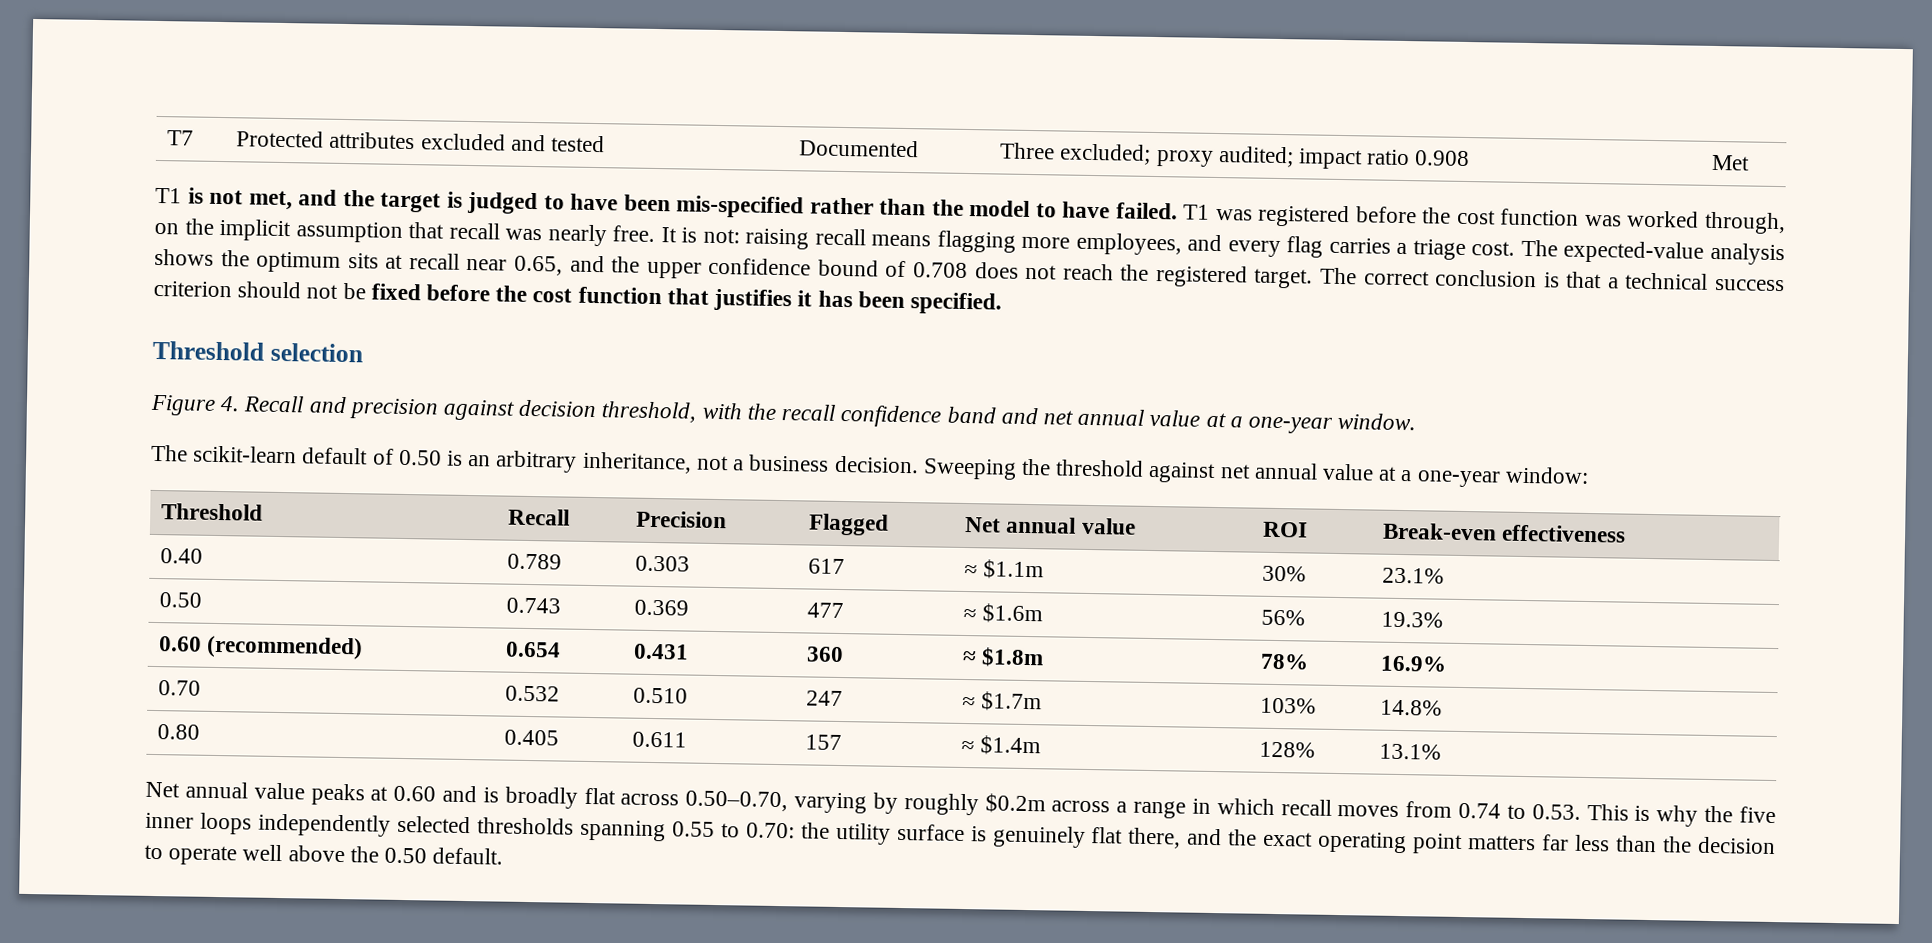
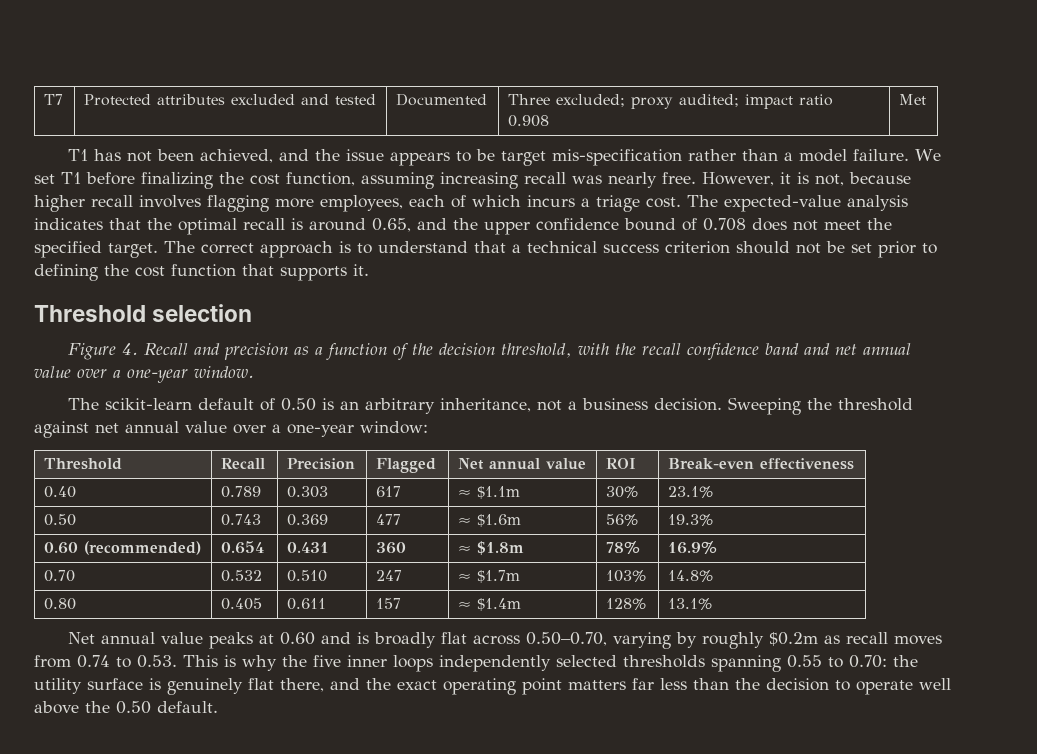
- T1 is not met, and the target is judged to have been mis-specified rather than the model to have failed. T1 was registered before the cost function was worked through, on the implicit assumption that recall was nearly free. It is not: raising recall means flagging more employees, and every flag carries a triage cost.
+ T1 has not been achieved, and the issue appears to be target mis-specification rather than a model failure. We set T1 before finalizing the cost function, assuming increasing recall was nearly free. However, it is not, because higher recall involves flagging more employees, each of which incurs a triage cost.
- The expected-value analysis shows the optimum sits at recall near 0.65, and the upper confidence bound of 0.708 does not reach the registered target. The correct conclusion is that a technical success criterion should not be fixed before the cost function that justifies it has been specified.
+ The expected-value analysis indicates that the optimal recall is around 0.65, and the upper confidence bound of 0.708 does not meet the specified target. The correct approach is to understand that a technical success criterion should not be set prior to defining the cost function that supports it.
- Figure 4. Recall and precision against decision threshold, with the recall confidence band and net annual value at a one-year window.
+ Figure 4. Recall and precision as a function of the decision threshold, with the recall confidence band and net annual value over a one-year window.
- Sweeping the threshold against net annual value at a one-year window:
+ Sweeping the threshold against net annual value over a one-year window:
- Net annual value peaks at 0.60 and is broadly flat across 0.50–0.70, varying by roughly $0.2m across a range in which recall moves from 0.74 to 0.53. This is why the five inner loops independently selected thresholds spanning 0.55 to 0.70:
+ Net annual value peaks at 0.60 and is broadly flat across 0.50–0.70, varying by roughly $0.2m as recall moves from 0.74 to 0.53. This is why the five inner loops independently selected thresholds spanning 0.55 to 0.70:

